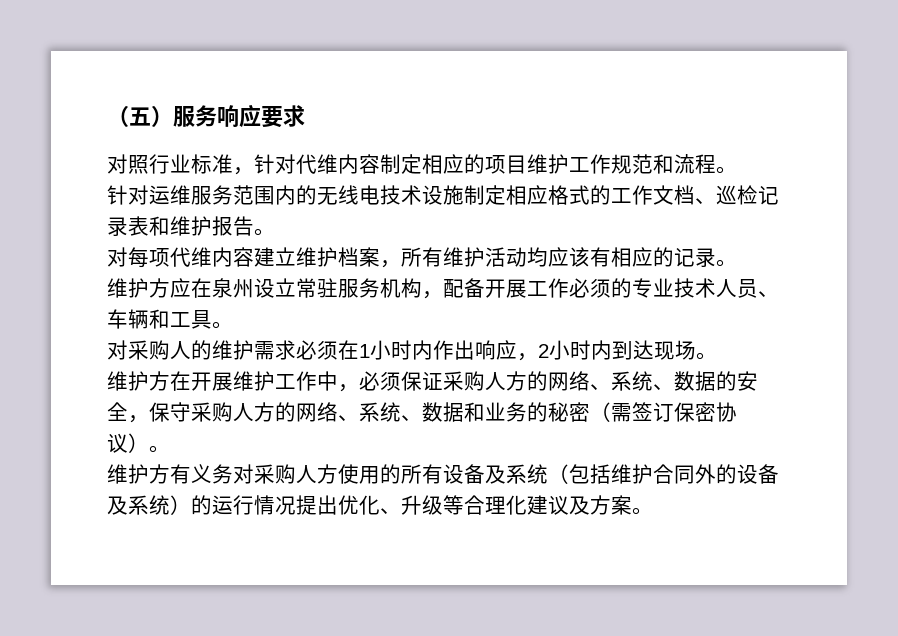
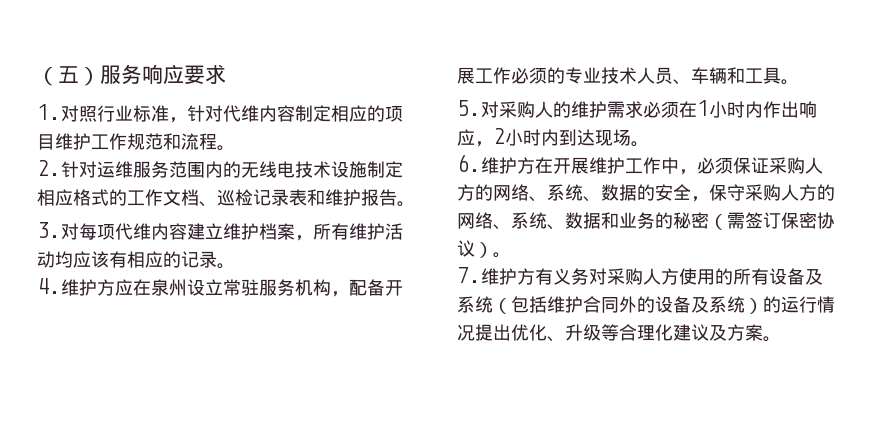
- 对照行业标准，针对代维内容制定相应的项目维护工作规范和流程。
+ 1.对照行业标准，针对代维内容制定相应的项目维护工作规范和流程。
- 针对运维服务范围内的无线电技术设施制定相应格式的工作文档、巡检记录表和维护报告。
+ 2.针对运维服务范围内的无线电技术设施制定相应格式的工作文档、巡检记录表和维护报告。
- 对每项代维内容建立维护档案，所有维护活动均应该有相应的记录。
+ 3.对每项代维内容建立维护档案，所有维护活动均应该有相应的记录。
- 维护方应在泉州设立常驻服务机构，配备开展工作必须的专业技术人员、车辆和工具。
+ 4.维护方应在泉州设立常驻服务机构，配备开展工作必须的专业技术人员、车辆和工具。
- 对采购人的维护需求必须在1小时内作出响应，2小时内到达现场。
+ 5.对采购人的维护需求必须在1小时内作出响应，2小时内到达现场。
- 维护方在开展维护工作中，必须保证采购人方的网络、系统、数据的安全，保守采购人方的网络、系统、数据和业务的秘密（需签订保密协议）。
+ 6.维护方在开展维护工作中，必须保证采购人方的网络、系统、数据的安全，保守采购人方的网络、系统、数据和业务的秘密（需签订保密协议）。
- 维护方有义务对采购人方使用的所有设备及系统（包括维护合同外的设备及系统）的运行情况提出优化、升级等合理化建议及方案。
+ 7.维护方有义务对采购人方使用的所有设备及系统（包括维护合同外的设备及系统）的运行情况提出优化、升级等合理化建议及方案。

